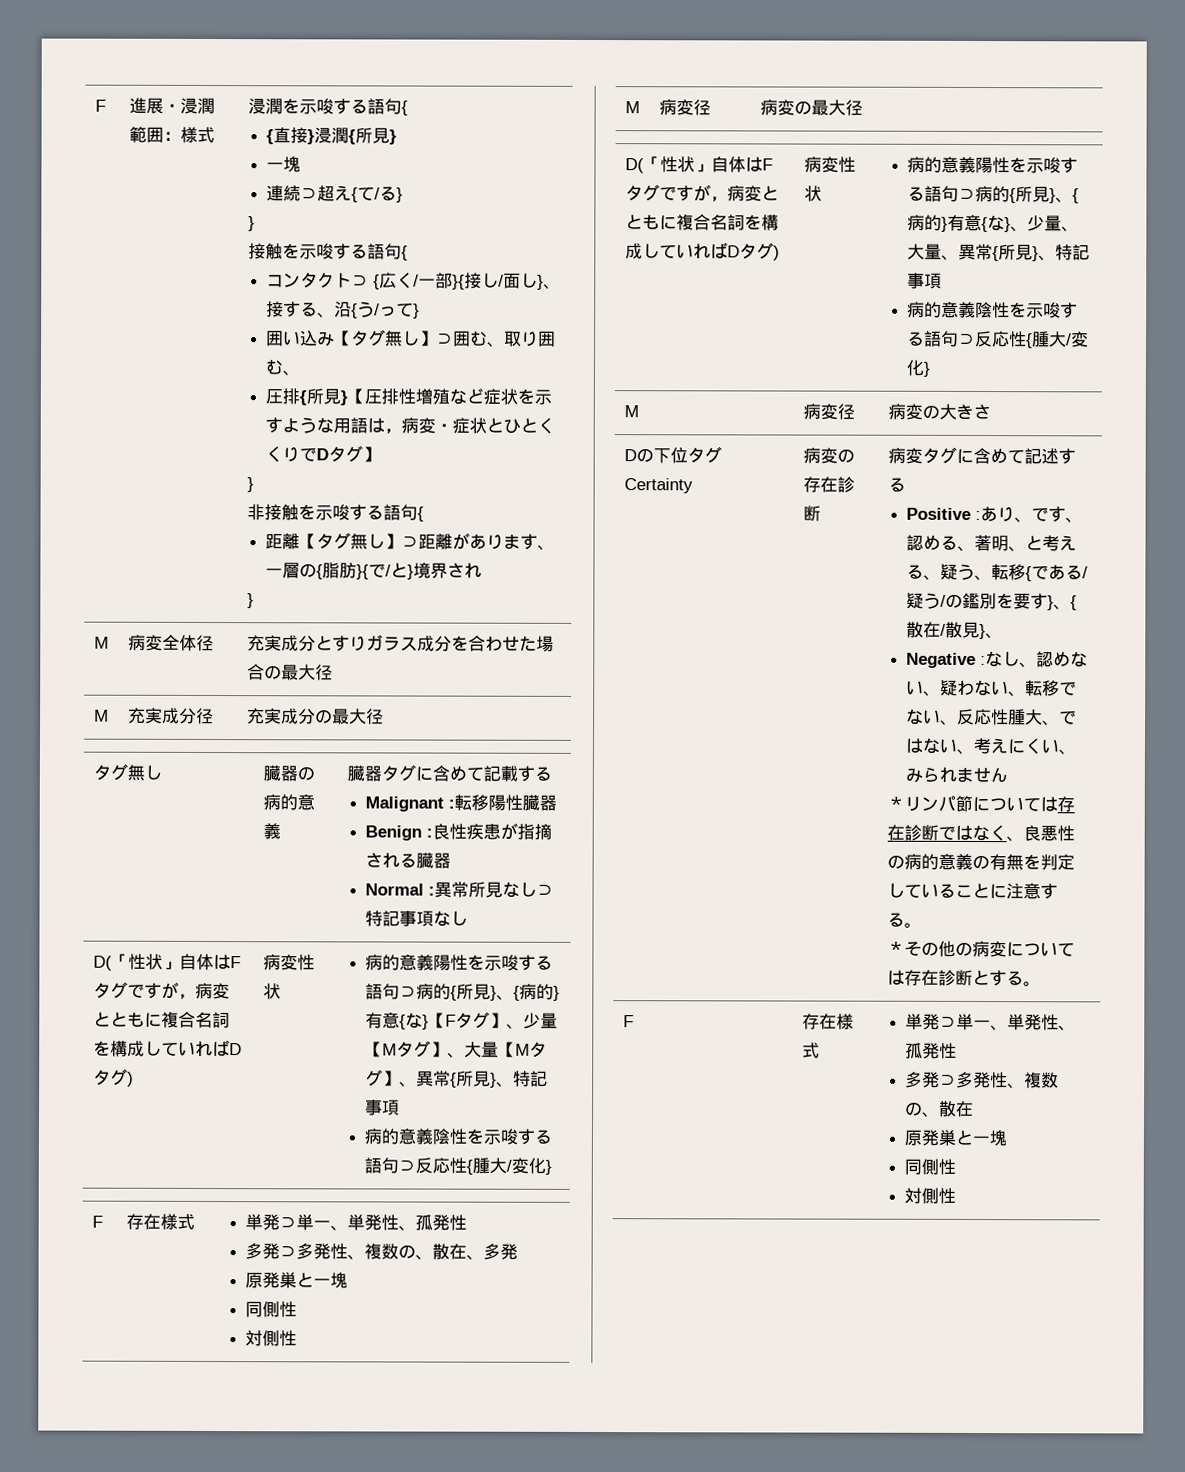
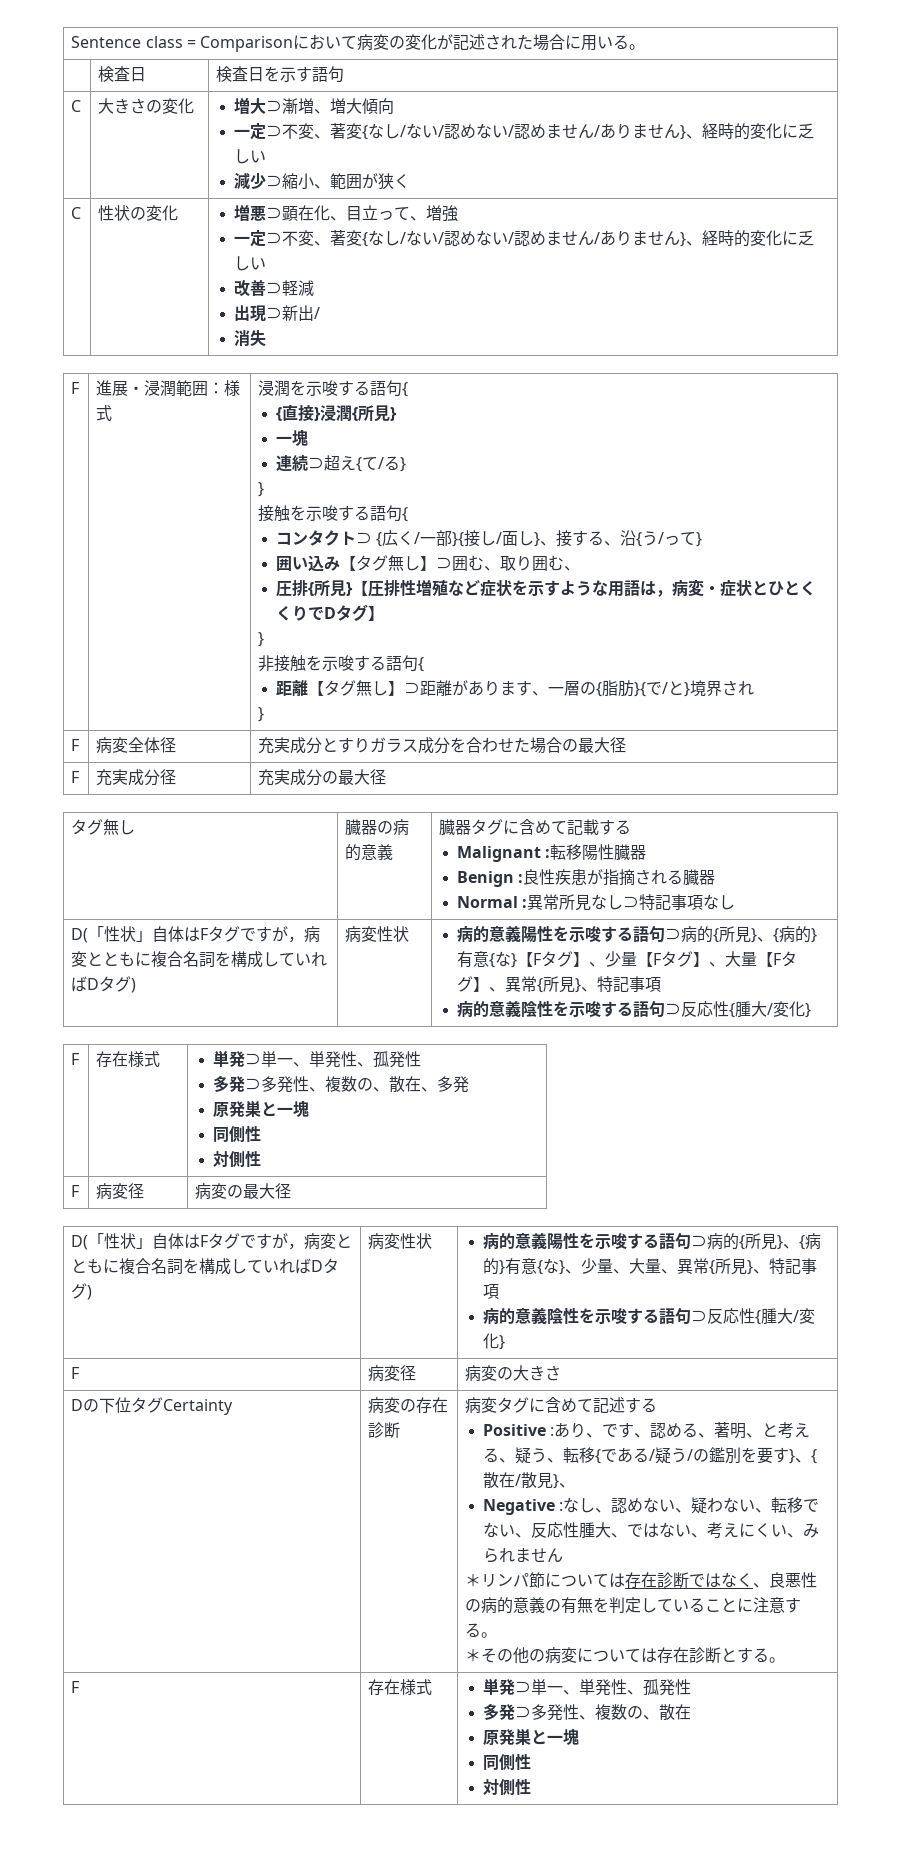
+ Sentence class = Comparisonにおいて病変の変化が記述された場合に用いる。
+ | 検査日 | 検査日を示す語句
+ C | 大きさの変化 | 増大⊃漸増、増大傾向
+ 一定⊃不変、著変{なし/ない/認めない/認めません/ありません}、経時的変化に乏しい
+ 減少⊃縮小、範囲が狭く
+ C | 性状の変化 | 増悪⊃顕在化、目立って、増強
+ 一定⊃不変、著変{なし/ない/認めない/認めません/ありません}、経時的変化に乏しい
+ 改善⊃軽減
+ 出現⊃新出/
+ 消失
- M | 病変全体径 | 充実成分とすりガラス成分を合わせた場合の最大径
+ F | 病変全体径 | 充実成分とすりガラス成分を合わせた場合の最大径
- M | 充実成分径 | 充実成分の最大径
+ F | 充実成分径 | 充実成分の最大径
- 病的意義陽性を示唆する語句⊃病的{所見}、{病的}有意{な}【Fタグ】、少量【Mタグ】、大量【Mタグ】、異常{所見}、特記事項
+ 病的意義陽性を示唆する語句⊃病的{所見}、{病的}有意{な}【Fタグ】、少量【Fタグ】、大量【Fタグ】、異常{所見}、特記事項
- M | 病変径 | 病変の最大径
+ F | 病変径 | 病変の最大径
- M | 病変径 | 病変の大きさ
+ F | 病変径 | 病変の大きさ

